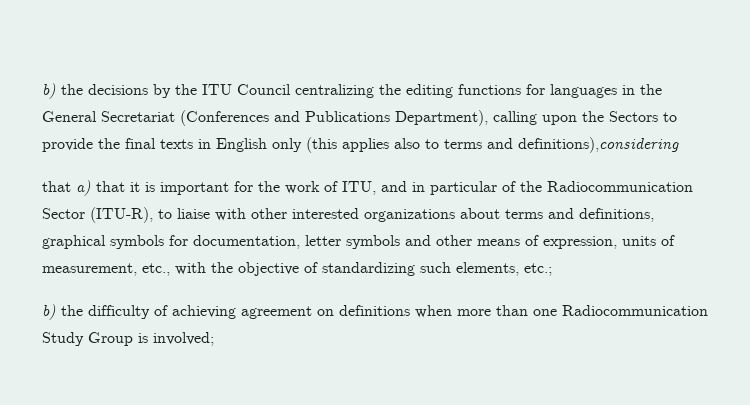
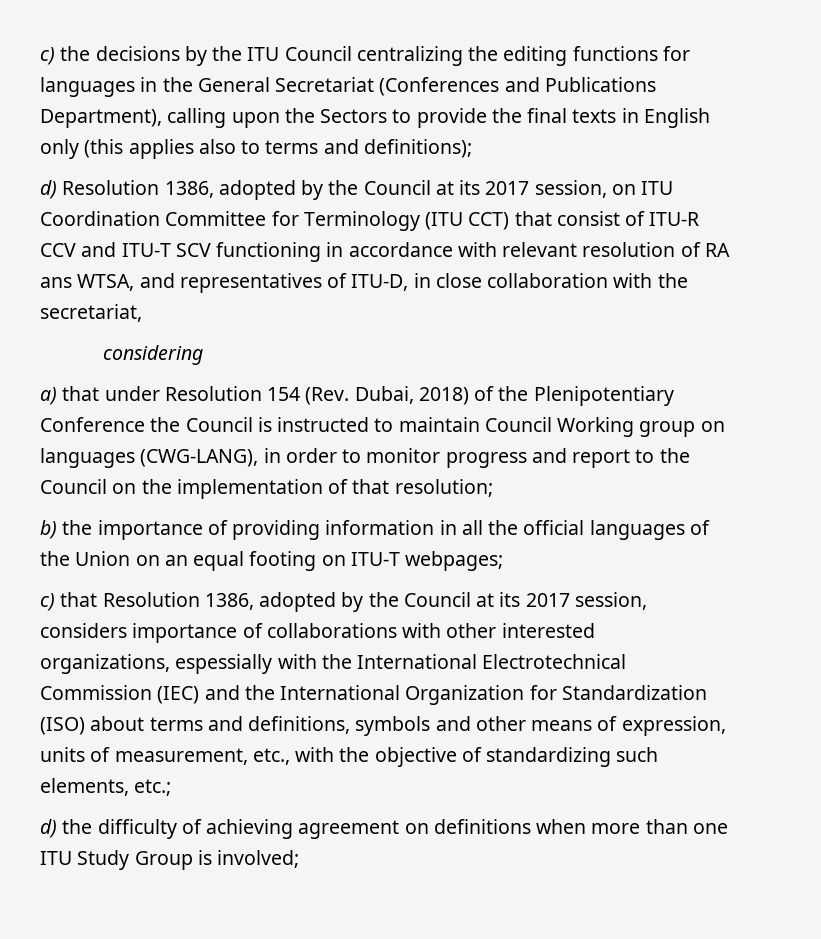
- b) the decisions by the ITU Council centralizing the editing functions for languages in the General Secretariat (Conferences and Publications Department), calling upon the Sectors to provide the final texts in English only (this applies also to terms and definitions),considering
- that a) that it is important for the work of ITU, and in particular of the Radiocommunication Sector (ITU-R), to liaise with other interested organizations about terms and definitions, graphical symbols for documentation, letter symbols and other means of expression, units of measurement, etc., with the objective of standardizing such elements, etc.;
+ c) the decisions by the ITU Council centralizing the editing functions for languages in the General Secretariat (Conferences and Publications Department), calling upon the Sectors to provide the final texts in English only (this applies also to terms and definitions);
+ d) Resolution 1386, adopted by the Council at its 2017 session, on ITU Coordination Committee for Terminology (ITU CCT) that consist of ITU-R CCV and ITU-T SCV functioning in accordance with relevant resolution of RA ans WTSA, and representatives of ITU-D, in close collaboration with the secretariat,
+ considering
+ a) that under Resolution 154 (Rev. Dubai, 2018) of the Plenipotentiary Conference the Council is instructed to maintain Council Working group on languages (CWG-LANG), in order to monitor progress and report to the Council on the implementation of that resolution;
+ b) the importance of providing information in all the official languages of the Union on an equal footing on ITU-T webpages;
+ c) that Resolution 1386, adopted by the Council at its 2017 session, considers importance of collaborations with other interested organizations, espessially with the International Electrotechnical Commission (IEC) and the International Organization for Standardization (ISO) about terms and definitions, symbols and other means of expression, units of measurement, etc., with the objective of standardizing such elements, etc.;
- b) the difficulty of achieving agreement on definitions when more than one Radiocommunication Study Group is involved;
+ d) the difficulty of achieving agreement on definitions when more than one ITU Study Group is involved;

